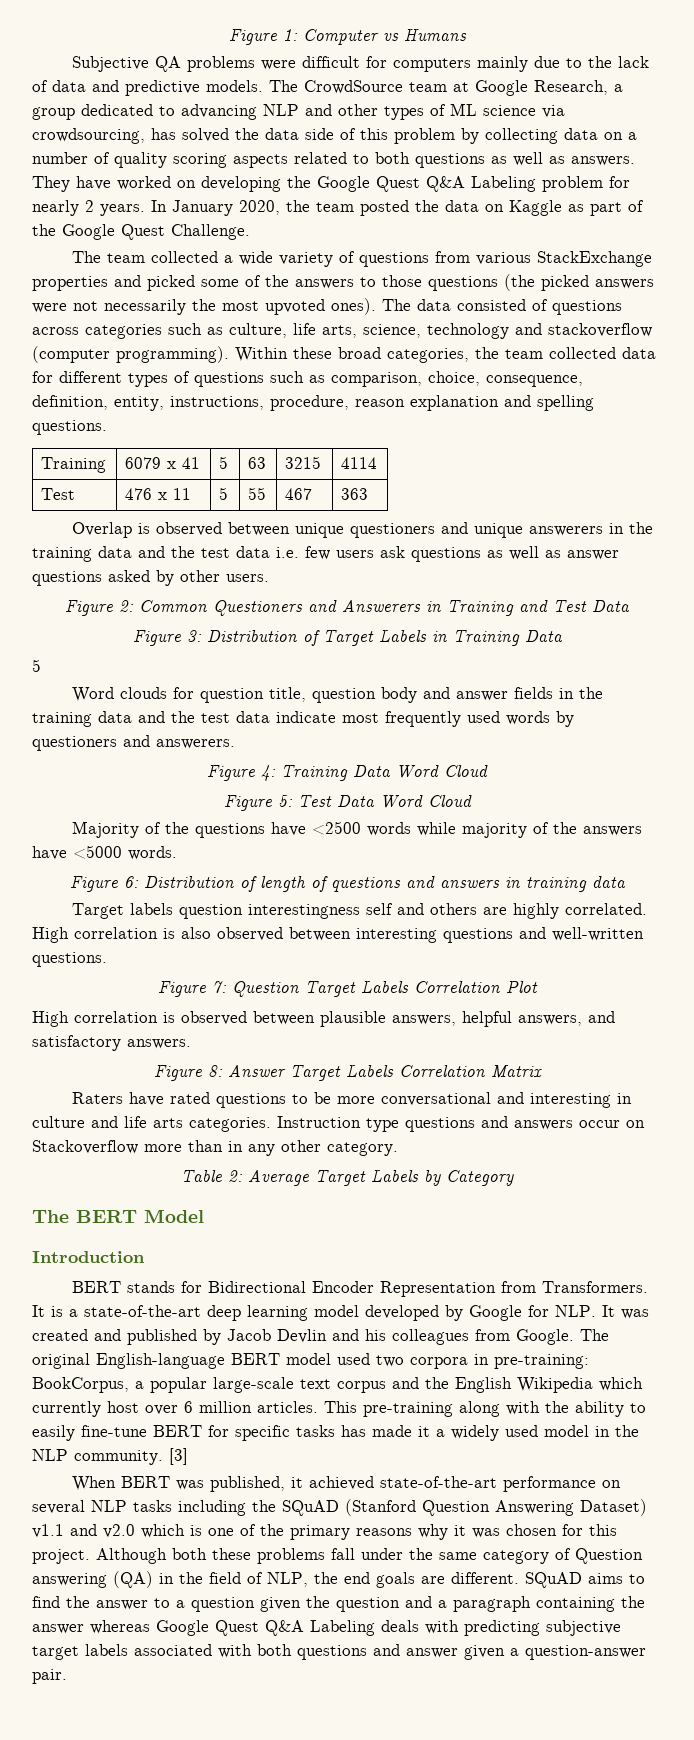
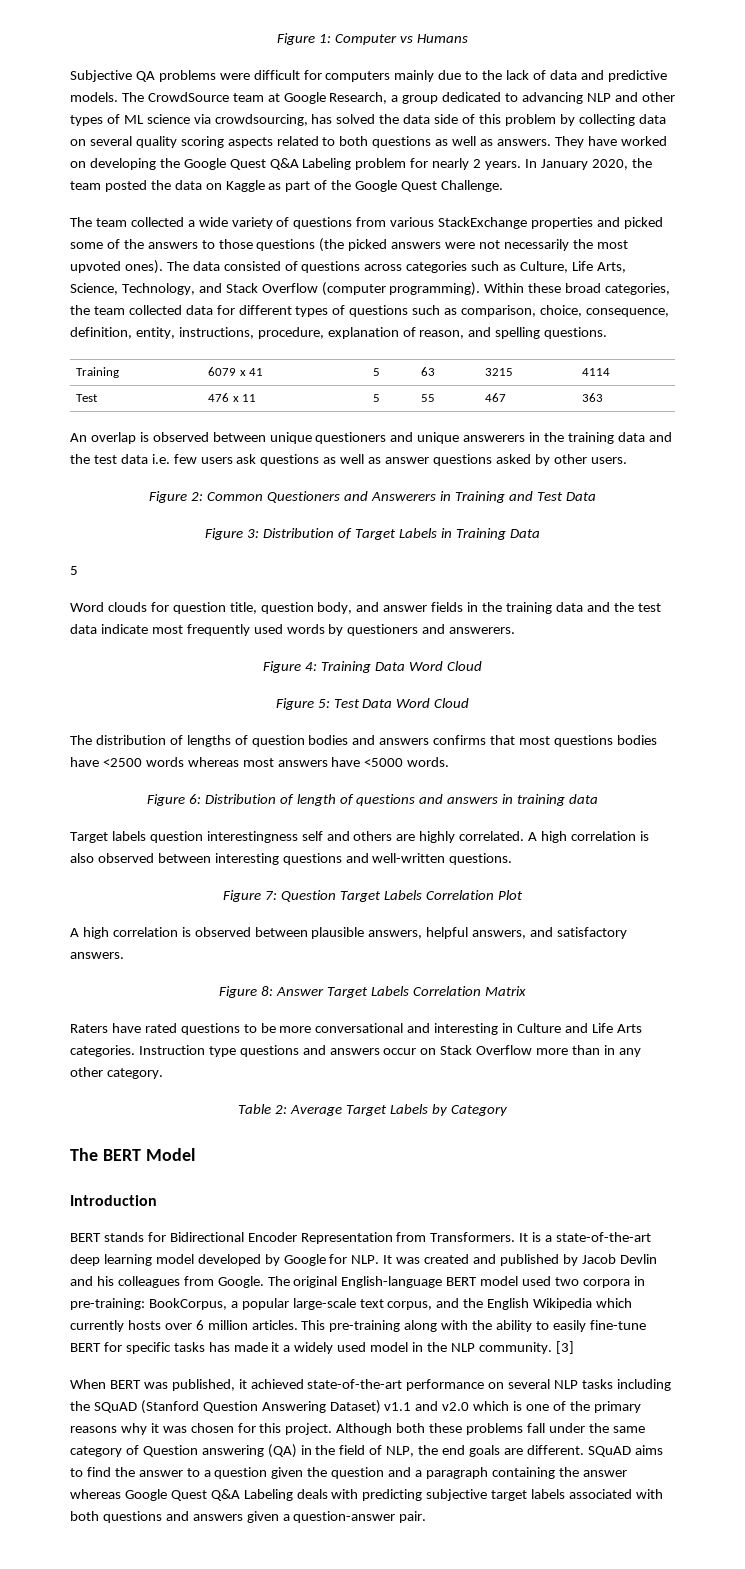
- The CrowdSource team at Google Research, a group dedicated to advancing NLP and other types of ML science via crowdsourcing, has solved the data side of this problem by collecting data on a number of quality scoring aspects related to both questions as well as answers.
+ The CrowdSource team at Google Research, a group dedicated to advancing NLP and other types of ML science via crowdsourcing, has solved the data side of this problem by collecting data on several quality scoring aspects related to both questions as well as answers.
- The data consisted of questions across categories such as culture, life arts, science, technology and stackoverflow (computer programming).
+ The data consisted of questions across categories such as Culture, Life Arts, Science, Technology, and Stack Overflow (computer programming).
- Within these broad categories, the team collected data for different types of questions such as comparison, choice, consequence, definition, entity, instructions, procedure, reason explanation and spelling questions.
+ Within these broad categories, the team collected data for different types of questions such as comparison, choice, consequence, definition, entity, instructions, procedure, explanation of reason, and spelling questions.
- Overlap is observed between unique questioners and unique answerers in the training data and the test data i.e. few users ask questions as well as answer questions asked by other users.
+ An overlap is observed between unique questioners and unique answerers in the training data and the test data i.e. few users ask questions as well as answer questions asked by other users.
- Word clouds for question title, question body and answer fields in the training data and the test data indicate most frequently used words by questioners and answerers.
+ Word clouds for question title, question body, and answer fields in the training data and the test data indicate most frequently used words by questioners and answerers.
- Majority of the questions have <2500 words while majority of the answers have <5000 words.
+ The distribution of lengths of question bodies and answers confirms that most questions bodies have <2500 words whereas most answers have <5000 words.
- High correlation is also observed between interesting questions and well-written questions.
+ A high correlation is also observed between interesting questions and well-written questions.
- High correlation is observed between plausible answers, helpful answers, and satisfactory answers.
+ A high correlation is observed between plausible answers, helpful answers, and satisfactory answers.
- Raters have rated questions to be more conversational and interesting in culture and life arts categories.
+ Raters have rated questions to be more conversational and interesting in Culture and Life Arts categories.
- Instruction type questions and answers occur on Stackoverflow more than in any other category.
+ Instruction type questions and answers occur on Stack Overflow more than in any other category.
- The original English-language BERT model used two corpora in pre-training: BookCorpus, a popular large-scale text corpus and the English Wikipedia which currently host over 6 million articles.
+ The original English-language BERT model used two corpora in pre-training: BookCorpus, a popular large-scale text corpus, and the English Wikipedia which currently hosts over 6 million articles.
- SQuAD aims to find the answer to a question given the question and a paragraph containing the answer whereas Google Quest Q&A Labeling deals with predicting subjective target labels associated with both questions and answer given a question-answer pair.
+ SQuAD aims to find the answer to a question given the question and a paragraph containing the answer whereas Google Quest Q&A Labeling deals with predicting subjective target labels associated with both questions and answers given a question-answer pair.

